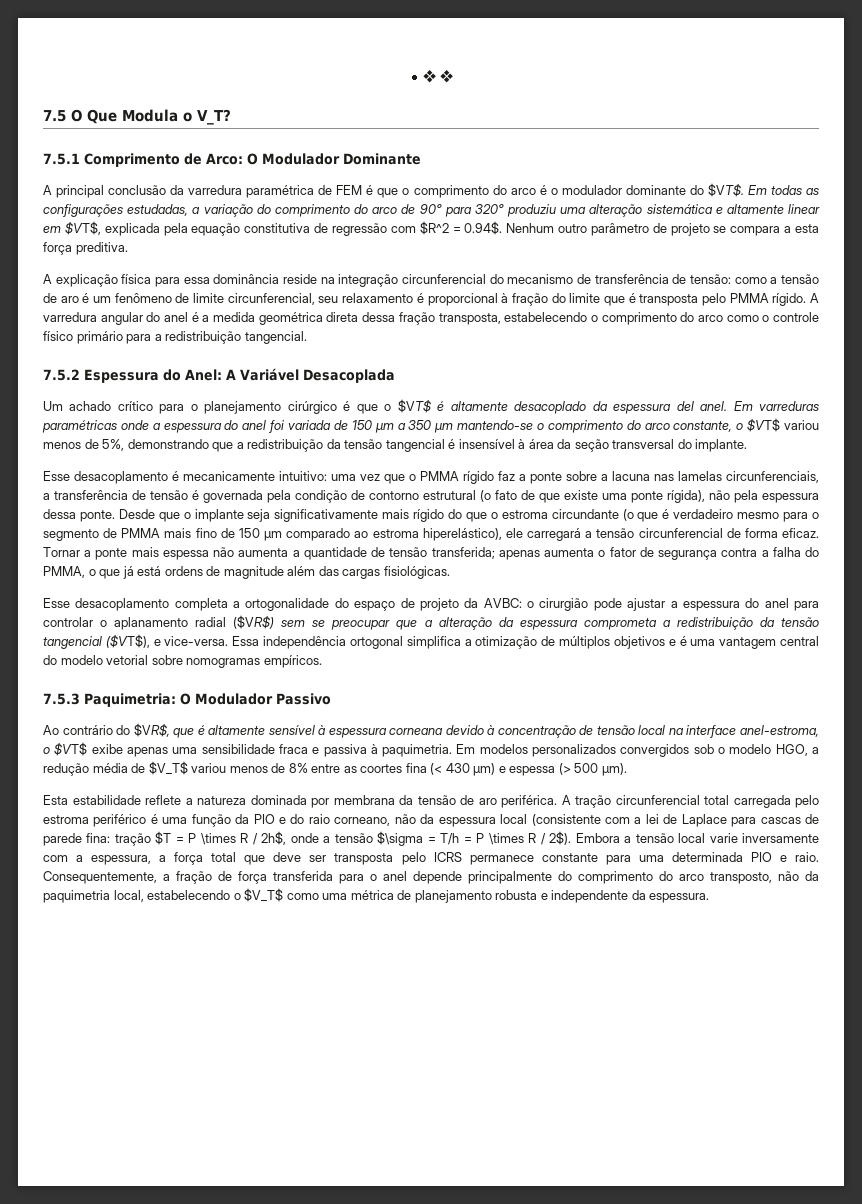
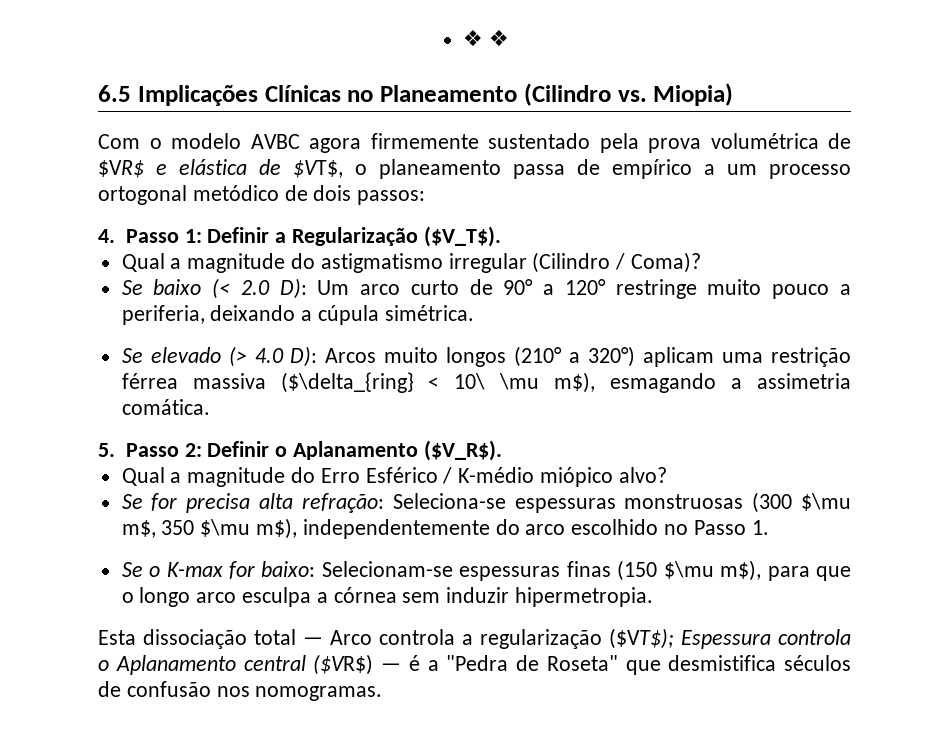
- 7.5 O Que Modula o V_T?
- 7.5.1 Comprimento de Arco: O Modulador Dominante
- A principal conclusão da varredura paramétrica de FEM é que o comprimento do arco é o modulador dominante do $VT$. Em todas as configurações estudadas, a variação do comprimento do arco de 90° para 320° produziu uma alteração sistemática e altamente linear em $VT$, explicada pela equação constitutiva de regressão com $R^2 = 0.94$. Nenhum outro parâmetro de projeto se compara a esta força preditiva.
- A explicação física para essa dominância reside na integração circunferencial do mecanismo de transferência de tensão: como a tensão de aro é um fenômeno de limite circunferencial, seu relaxamento é proporcional à fração do limite que é transposta pelo PMMA rígido. A varredura angular do anel é a medida geométrica direta dessa fração transposta, estabelecendo o comprimento do arco como o controle físico primário para a redistribuição tangencial.
- 7.5.2 Espessura do Anel: A Variável Desacoplada
- Um achado crítico para o planejamento cirúrgico é que o $VT$ é altamente desacoplado da espessura del anel. Em varreduras paramétricas onde a espessura do anel foi variada de 150 μm a 350 μm mantendo-se o comprimento do arco constante, o $VT$ variou menos de 5%, demonstrando que a redistribuição da tensão tangencial é insensível à área da seção transversal do implante.
- Esse desacoplamento é mecanicamente intuitivo: uma vez que o PMMA rígido faz a ponte sobre a lacuna nas lamelas circunferenciais, a transferência de tensão é governada pela condição de contorno estrutural (o fato de que existe uma ponte rígida), não pela espessura dessa ponte. Desde que o implante seja significativamente mais rígido do que o estroma circundante (o que é verdadeiro mesmo para o segmento de PMMA mais fino de 150 μm comparado ao estroma hiperelástico), ele carregará a tensão circunferencial de forma eficaz. Tornar a ponte mais espessa não aumenta a quantidade de tensão transferida; apenas aumenta o fator de segurança contra a falha do PMMA, o que já está ordens de magnitude além das cargas fisiológicas.
- Esse desacoplamento completa a ortogonalidade do espaço de projeto da AVBC: o cirurgião pode ajustar a espessura do anel para controlar o aplanamento radial ($VR$) sem se preocupar que a alteração da espessura comprometa a redistribuição da tensão tangencial ($VT$), e vice-versa. Essa independência ortogonal simplifica a otimização de múltiplos objetivos e é uma vantagem central do modelo vetorial sobre nomogramas empíricos.
- 7.5.3 Paquimetria: O Modulador Passivo
- Ao contrário do $VR$, que é altamente sensível à espessura corneana devido à concentração de tensão local na interface anel-estroma, o $VT$ exibe apenas uma sensibilidade fraca e passiva à paquimetria. Em modelos personalizados convergidos sob o modelo HGO, a redução média de $V_T$ variou menos de 8% entre as coortes fina (< 430 μm) e espessa (> 500 μm).
- Esta estabilidade reflete a natureza dominada por membrana da tensão de aro periférica. A tração circunferencial total carregada pelo estroma periférico é uma função da PIO e do raio corneano, não da espessura local (consistente com a lei de Laplace para cascas de parede fina: tração $T = P \times R / 2h$, onde a tensão $\sigma = T/h = P \times R / 2$). Embora a tensão local varie inversamente com a espessura, a força total que deve ser transposta pelo ICRS permanece constante para uma determinada PIO e raio. Consequentemente, a fração de força transferida para o anel depende principalmente do comprimento do arco transposto, não da paquimetria local, estabelecendo o $V_T$ como uma métrica de planejamento robusta e independente da espessura.
+ 6.5 Implicações Clínicas no Planeamento (Cilindro vs. Miopia)
+ Com o modelo AVBC agora firmemente sustentado pela prova volumétrica de $VR$ e elástica de $VT$, o planeamento passa de empírico a um processo ortogonal metódico de dois passos:
+ 4. Passo 1: Definir a Regularização ($V_T$).
+ Qual a magnitude do astigmatismo irregular (Cilindro / Coma)?
+ Se baixo (< 2.0 D): Um arco curto de 90° a 120° restringe muito pouco a periferia, deixando a cúpula simétrica.
+ Se elevado (> 4.0 D): Arcos muito longos (210° a 320°) aplicam uma restrição férrea massiva ($\delta_{ring} < 10\ \mu m$), esmagando a assimetria comática.
+ 5. Passo 2: Definir o Aplanamento ($V_R$).
+ Qual a magnitude do Erro Esférico / K-médio miópico alvo?
+ Se for precisa alta refração: Seleciona-se espessuras monstruosas (300 $\mu m$, 350 $\mu m$), independentemente do arco escolhido no Passo 1.
+ Se o K-max for baixo: Selecionam-se espessuras finas (150 $\mu m$), para que o longo arco esculpa a córnea sem induzir hipermetropia.
+ Esta dissociação total — Arco controla a regularização ($VT$); Espessura controla o Aplanamento central ($VR$) — é a "Pedra de Roseta" que desmistifica séculos de confusão nos nomogramas.

